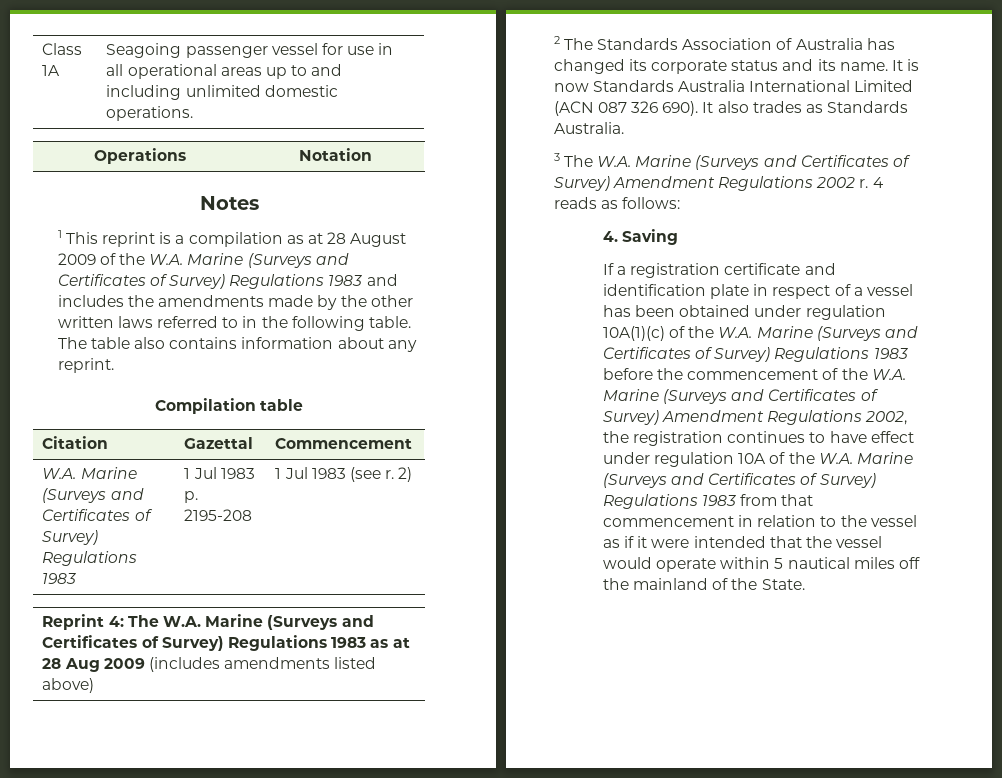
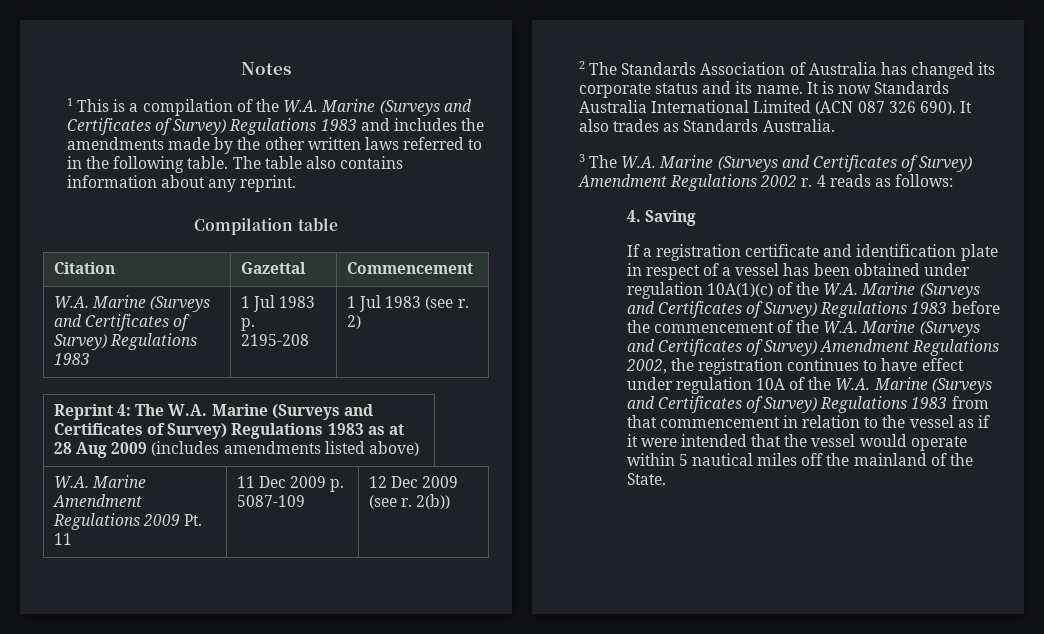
- Class 1A | Seagoing passenger vessel for use in all operational areas up to and including unlimited domestic operations.
- Operations | Notation
- 1 This reprint is a compilation as at 28 August 2009 of the W.A. Marine (Surveys and Certificates of Survey) Regulations 1983 and includes the amendments made by the other written laws referred to in the following table.
+ 1 This is a compilation of the W.A. Marine (Surveys and Certificates of Survey) Regulations 1983 and includes the amendments made by the other written laws referred to in the following table.
+ W.A. Marine Amendment Regulations 2009 Pt. 11 | 11 Dec 2009 p. 5087-109 | 12 Dec 2009 (see r. 2(b))

